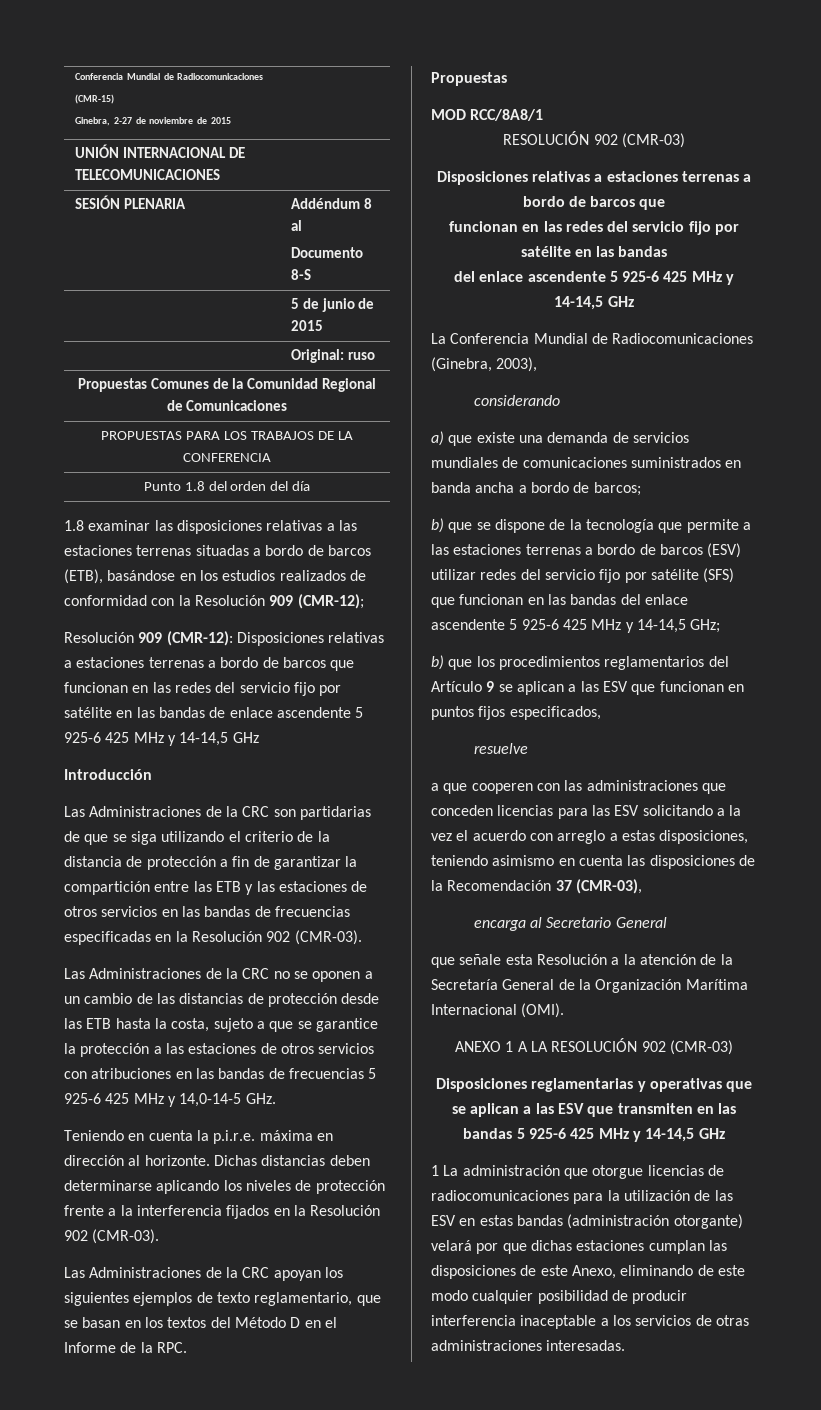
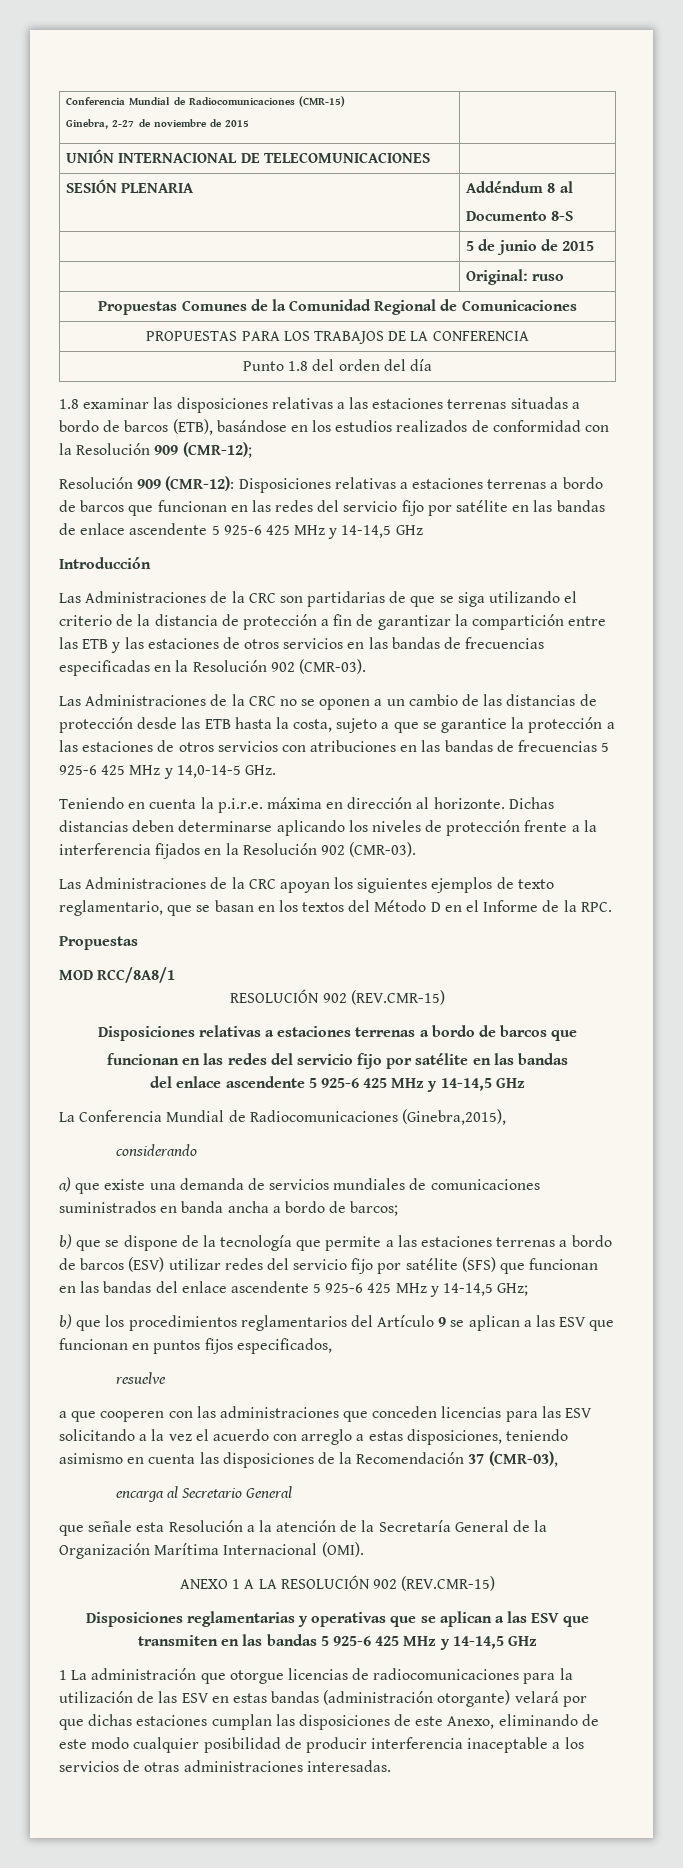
  MOD RCC/8A8/1
- RESOLUCIÓN 902 (CMR-03)
+ RESOLUCIÓN 902 (REV.CMR-15)
- La Conferencia Mundial de Radiocomunicaciones (Ginebra, 2003),
+ La Conferencia Mundial de Radiocomunicaciones (Ginebra,2015),
- ANEXO 1 A LA RESOLUCIÓN 902 (CMR-03)
+ ANEXO 1 A LA RESOLUCIÓN 902 (REV.CMR-15)

